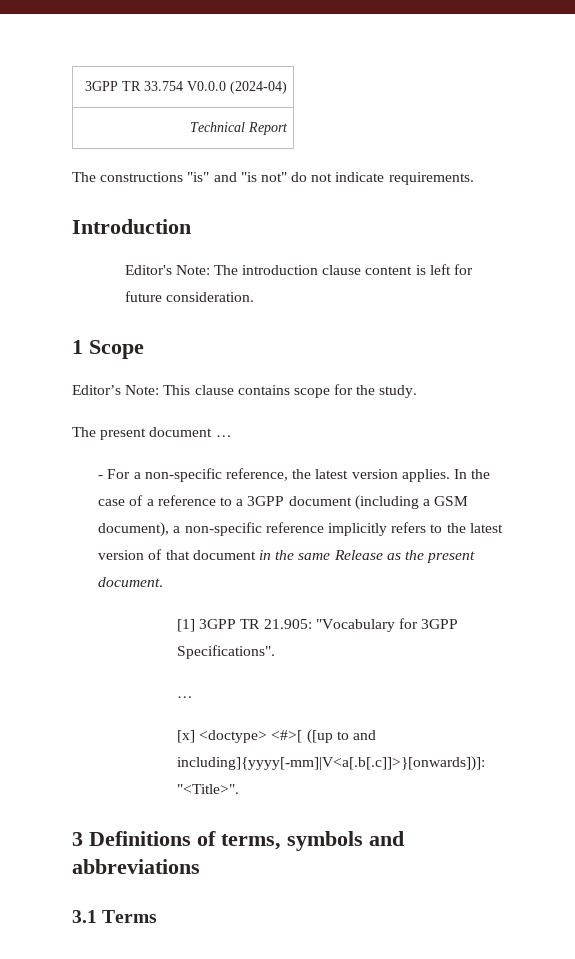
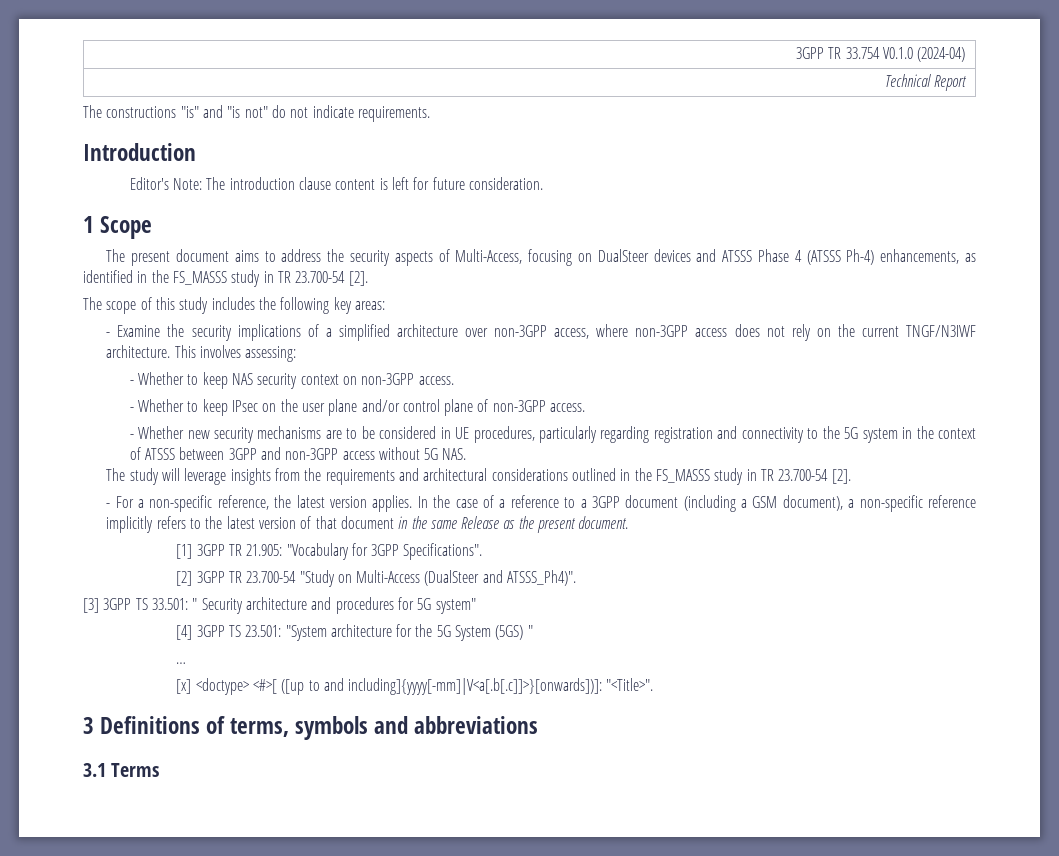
- 3GPP TR 33.754 V0.0.0 (2024-04)
+ 3GPP TR 33.754 V0.1.0 (2024-04)
- Editor’s Note: This clause contains scope for the study.
- The present document …
+ The present document aims to address the security aspects of Multi-Access, focusing on DualSteer devices and ATSSS Phase 4 (ATSSS Ph-4) enhancements, as identified in the FS_MASSS study in TR 23.700-54 [2].
+ The scope of this study includes the following key areas:
+ - Examine the security implications of a simplified architecture over non-3GPP access, where non-3GPP access does not rely on the current TNGF/N3IWF architecture. This involves assessing:
+ - Whether to keep NAS security context on non-3GPP access.
+ - Whether to keep IPsec on the user plane and/or control plane of non-3GPP access.
+ - Whether new security mechanisms are to be considered in UE procedures, particularly regarding registration and connectivity to the 5G system in the context of ATSSS between 3GPP and non-3GPP access without 5G NAS.
+ The study will leverage insights from the requirements and architectural considerations outlined in the FS_MASSS study in TR 23.700-54 [2].
+ [2] 3GPP TR 23.700-54 "Study on Multi-Access (DualSteer and ATSSS_Ph4)".
+ [3] 3GPP TS 33.501: " Security architecture and procedures for 5G system"
+ [4] 3GPP TS 23.501: "System architecture for the 5G System (5GS) "

